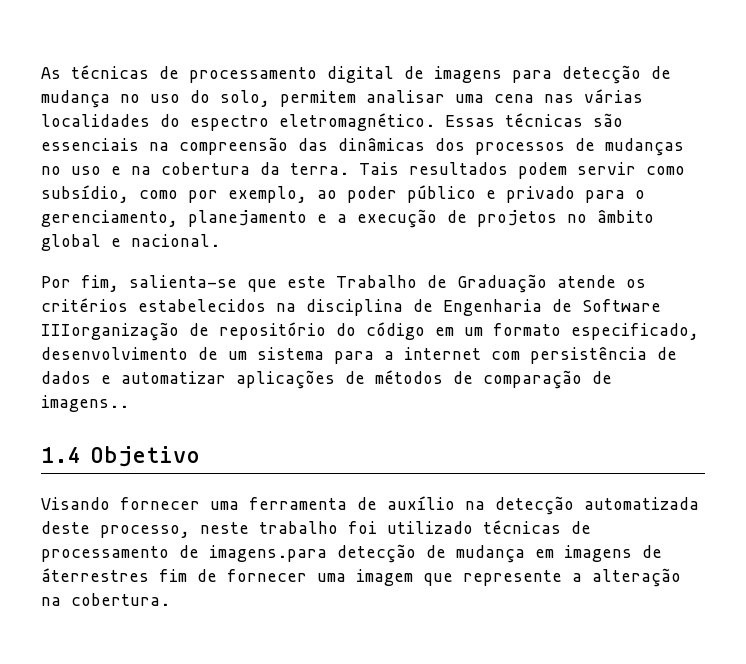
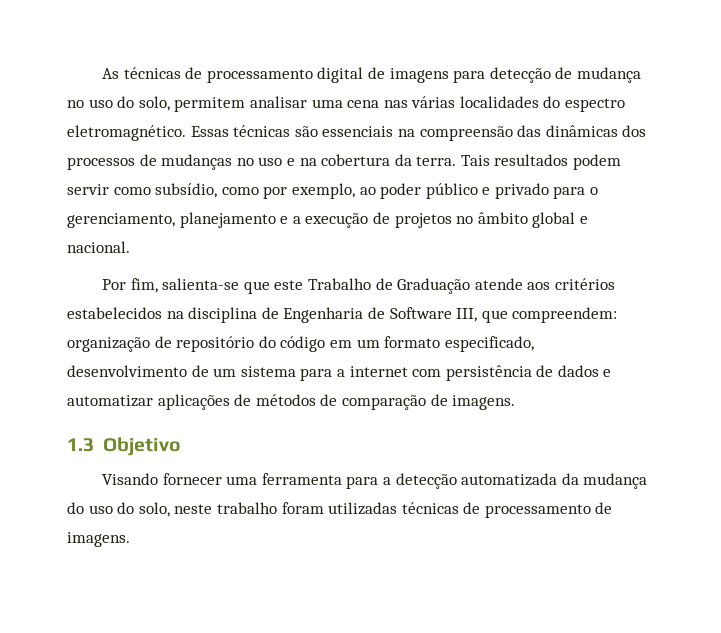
- Por fim, salienta-se que este Trabalho de Graduação atende os critérios estabelecidos na disciplina de Engenharia de Software IIIorganização de repositório do código em um formato especificado, desenvolvimento de um sistema para a internet com persistência de dados e automatizar aplicações de métodos de comparação de imagens..
- 1.4 Objetivo
+ Por fim, salienta-se que este Trabalho de Graduação atende aos critérios estabelecidos na disciplina de Engenharia de Software III, que compreendem: organização de repositório do código em um formato especificado, desenvolvimento de um sistema para a internet com persistência de dados e automatizar aplicações de métodos de comparação de imagens.
+ 1.3 Objetivo
- Visando fornecer uma ferramenta de auxílio na detecção automatizada deste processo, neste trabalho foi utilizado técnicas de processamento de imagens.para detecção de mudança em imagens de áterrestres fim de fornecer uma imagem que represente a alteração na cobertura.
+ Visando fornecer uma ferramenta para a detecção automatizada da mudança do uso do solo, neste trabalho foram utilizadas técnicas de processamento de imagens.

